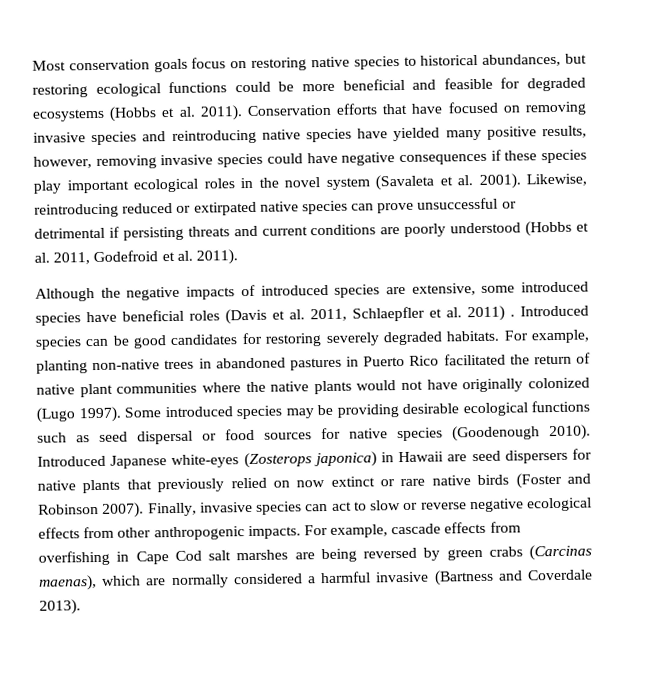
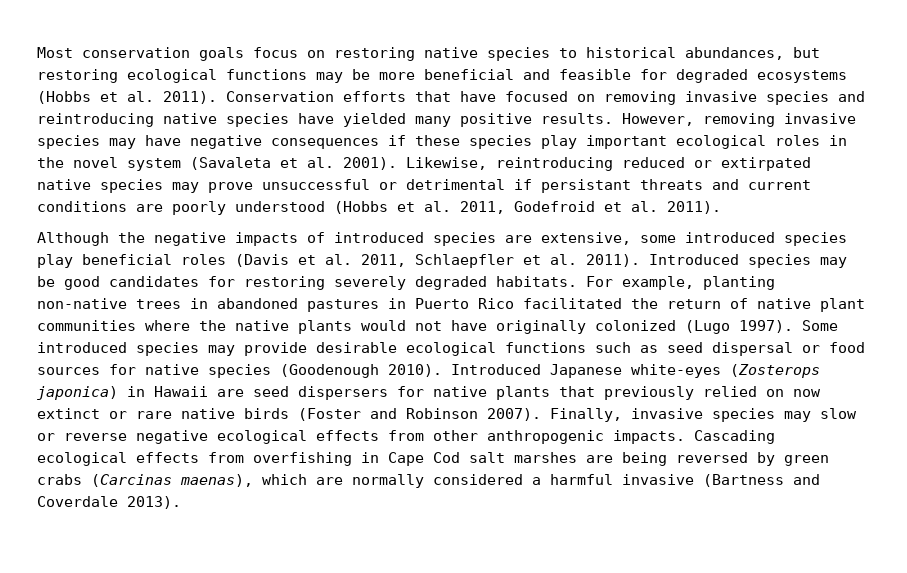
- Most conservation goals focus on restoring native species to historical abundances, but restoring ecological functions could be more beneficial and feasible for degraded ecosystems (Hobbs et al. 2011).
+ Most conservation goals focus on restoring native species to historical abundances, but restoring ecological functions may be more beneficial and feasible for degraded ecosystems (Hobbs et al. 2011).
- Conservation efforts that have focused on removing invasive species and reintroducing native species have yielded many positive results, however, removing invasive species could have negative consequences if these species play important ecological roles in the novel system (Savaleta et al. 2001).
+ Conservation efforts that have focused on removing invasive species and reintroducing native species have yielded many positive results. However, removing invasive species may have negative consequences if these species play important ecological roles in the novel system (Savaleta et al. 2001).
- Likewise, reintroducing reduced or extirpated native species can prove unsuccessful or detrimental if persisting threats and current conditions are poorly understood (Hobbs et al. 2011, Godefroid et al. 2011).
+ Likewise, reintroducing reduced or extirpated native species may prove unsuccessful or detrimental if persistant threats and current conditions are poorly understood (Hobbs et al. 2011, Godefroid et al. 2011).
- Although the negative impacts of introduced species are extensive, some introduced species have beneficial roles (Davis et al. 2011, Schlaepfler et al. 2011) .
+ Although the negative impacts of introduced species are extensive, some introduced species play beneficial roles (Davis et al. 2011, Schlaepfler et al. 2011).
- Introduced species can be good candidates for restoring severely degraded habitats.
+ Introduced species may be good candidates for restoring severely degraded habitats.
- Some introduced species may be providing desirable ecological functions such as seed dispersal or food sources for native species (Goodenough 2010).
+ Some introduced species may provide desirable ecological functions such as seed dispersal or food sources for native species (Goodenough 2010).
- Finally, invasive species can act to slow or reverse negative ecological effects from other anthropogenic impacts.
+ Finally, invasive species may slow or reverse negative ecological effects from other anthropogenic impacts.
- For example, cascade effects from overfishing in Cape Cod salt marshes are being reversed by green crabs (Carcinas maenas), which are normally considered a harmful invasive (Bartness and Coverdale 2013).
+ Cascading ecological effects from overfishing in Cape Cod salt marshes are being reversed by green crabs (Carcinas maenas), which are normally considered a harmful invasive (Bartness and Coverdale 2013).

